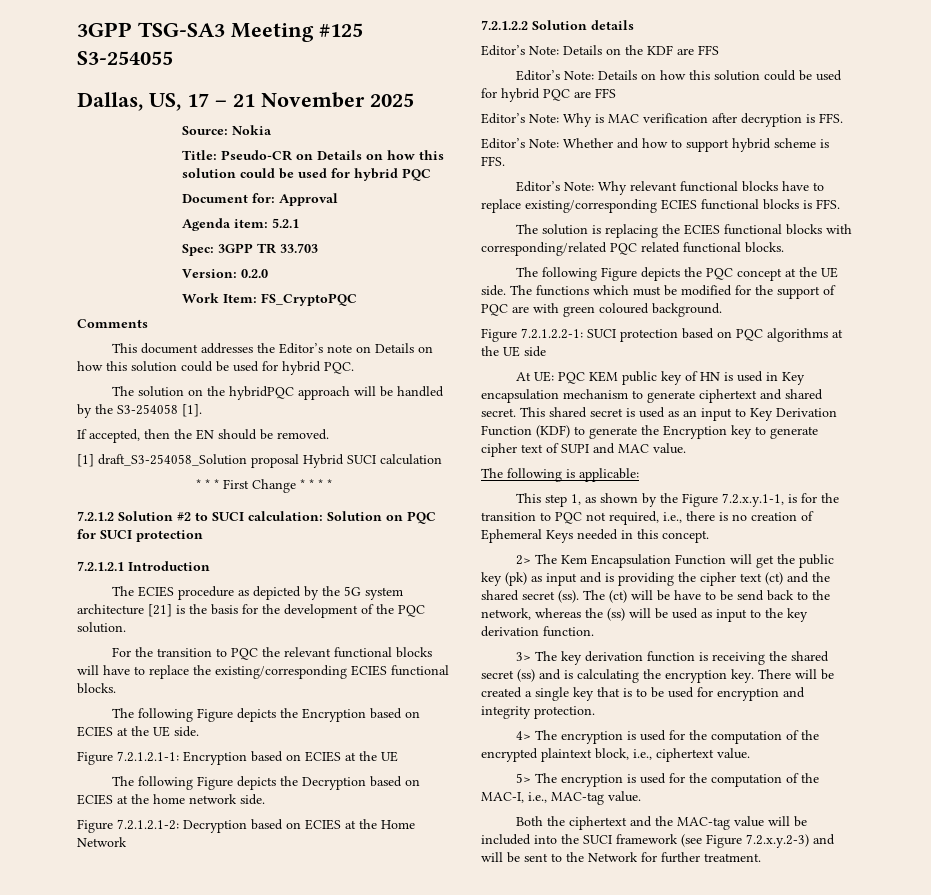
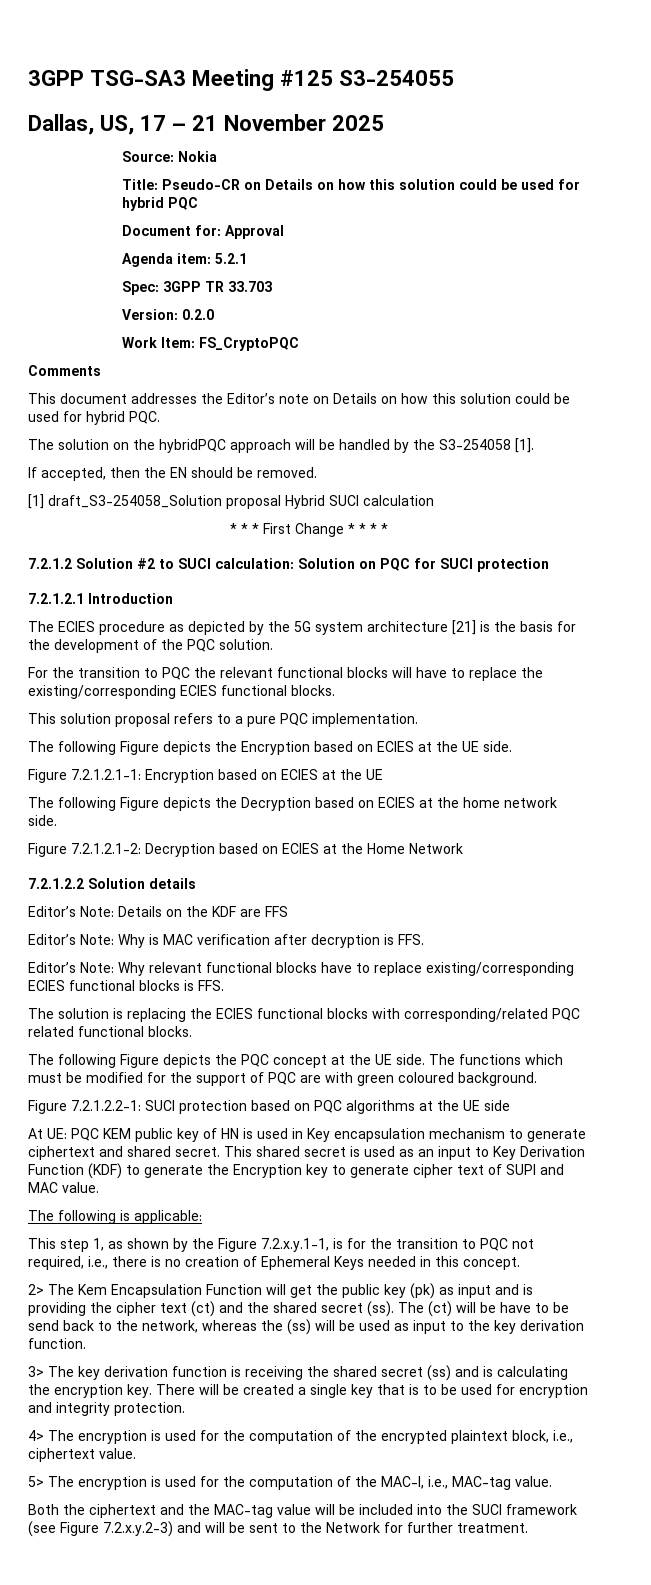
+ This solution proposal refers to a pure PQC implementation.
- Editor’s Note: Details on how this solution could be used for hybrid PQC are FFS
- Editor’s Note: Whether and how to support hybrid scheme is FFS.

